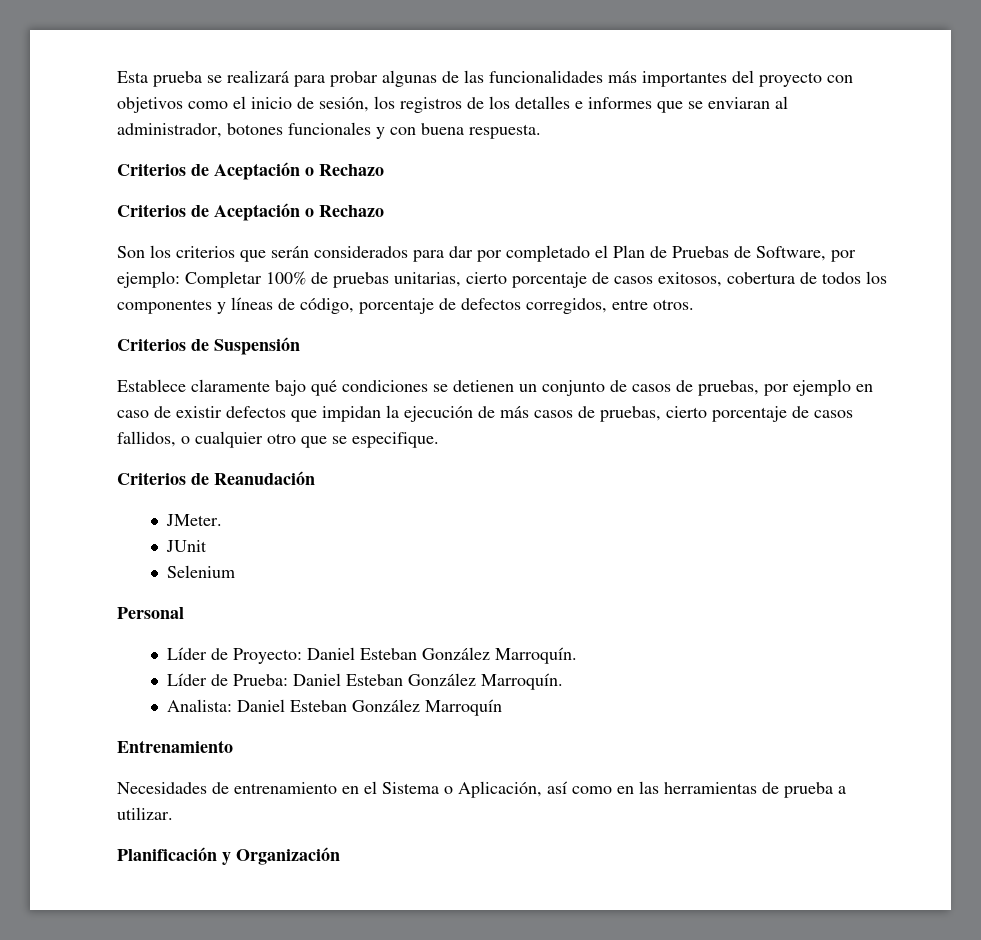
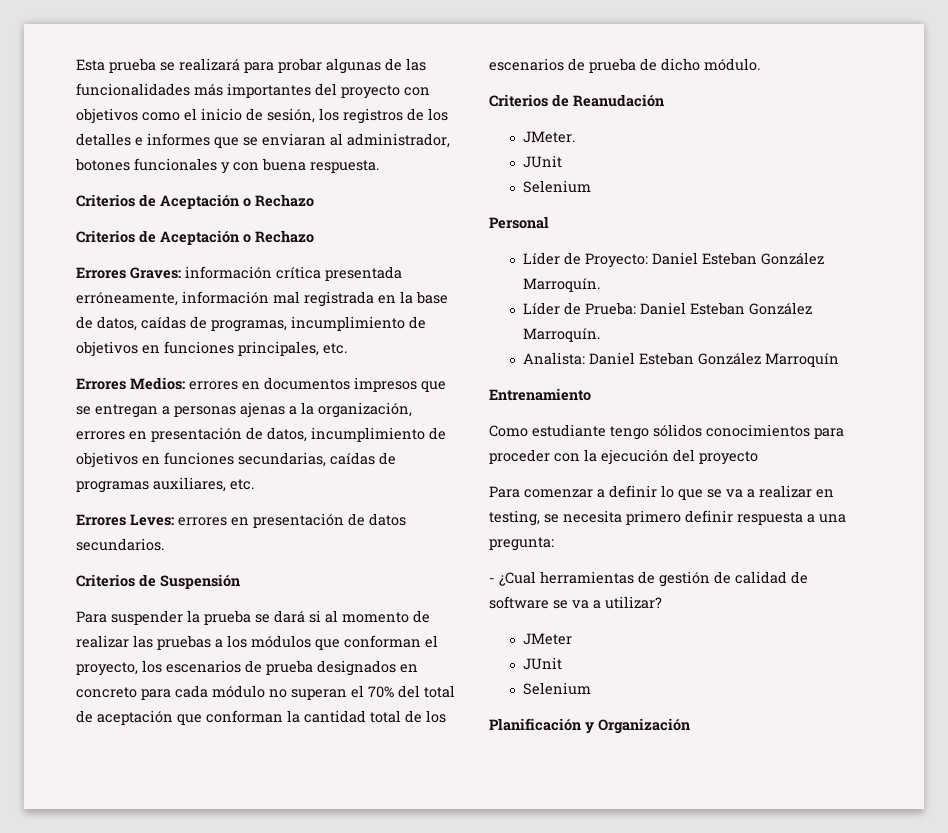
- Son los criterios que serán considerados para dar por completado el Plan de Pruebas de Software, por ejemplo: Completar 100% de pruebas unitarias, cierto porcentaje de casos exitosos, cobertura de todos los componentes y líneas de código, porcentaje de defectos corregidos, entre otros.
+ Errores Graves: información crítica presentada erróneamente, información mal registrada en la base de datos, caídas de programas, incumplimiento de objetivos en funciones principales, etc.
+ Errores Medios: errores en documentos impresos que se entregan a personas ajenas a la organización, errores en presentación de datos, incumplimiento de objetivos en funciones secundarias, caídas de programas auxiliares, etc.
+ Errores Leves: errores en presentación de datos secundarios.
  Criterios de Suspensión
- Establece claramente bajo qué condiciones se detienen un conjunto de casos de pruebas, por ejemplo en caso de existir defectos que impidan la ejecución de más casos de pruebas, cierto porcentaje de casos fallidos, o cualquier otro que se especifique.
+ Para suspender la prueba se dará si al momento de realizar las pruebas a los módulos que conforman el proyecto, los escenarios de prueba designados en concreto para cada módulo no superan el 70% del total de aceptación que conforman la cantidad total de los escenarios de prueba de dicho módulo.
- Necesidades de entrenamiento en el Sistema o Aplicación, así como en las herramientas de prueba a utilizar.
+ Como estudiante tengo sólidos conocimientos para proceder con la ejecución del proyecto
+ Para comenzar a definir lo que se va a realizar en testing, se necesita primero definir respuesta a una pregunta:
+ - ¿Cual herramientas de gestión de calidad de software se va a utilizar?
+ JMeter
+ JUnit
+ Selenium

